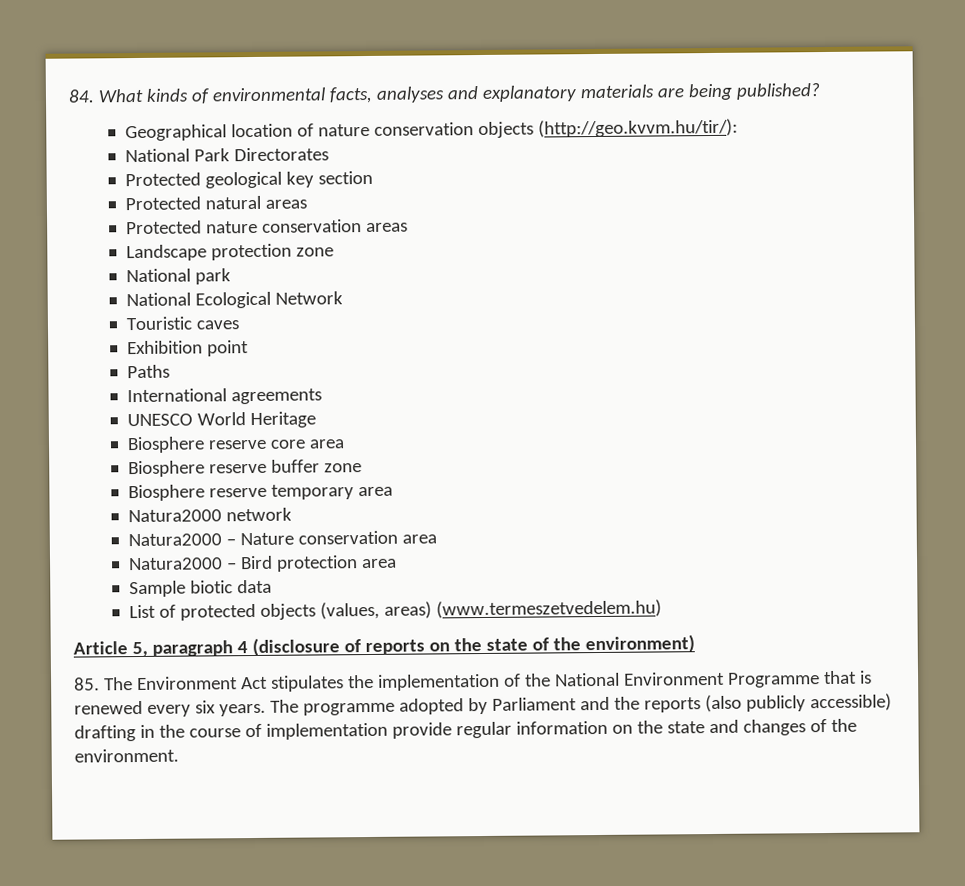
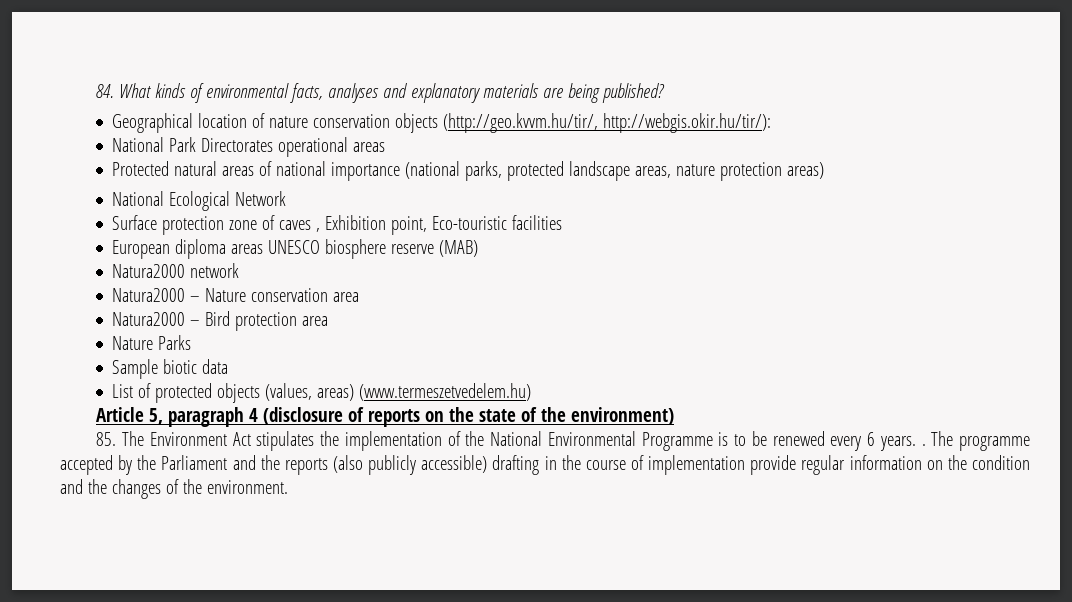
- Geographical location of nature conservation objects (http://geo.kvvm.hu/tir/):
+ Geographical location of nature conservation objects (http://geo.kvvm.hu/tir/, http://webgis.okir.hu/tir/):
- National Park Directorates
- Protected geological key section
+ National Park Directorates operational areas
- Protected natural areas
- Protected nature conservation areas
- Landscape protection zone
- National park
+ Protected natural areas of national importance (national parks, protected landscape areas, nature protection areas)
  National Ecological Network
- Touristic caves
- Exhibition point
- Paths
- International agreements
- UNESCO World Heritage
- Biosphere reserve core area
- Biosphere reserve buffer zone
- Biosphere reserve temporary area
+ Surface protection zone of caves , Exhibition point, Eco-touristic facilities
+ European diploma areas UNESCO biosphere reserve (MAB)
+ Nature Parks
- 85. The Environment Act stipulates the implementation of the National Environment Programme that is renewed every six years. The programme adopted by Parliament and the reports (also publicly accessible) drafting in the course of implementation provide regular information on the state and changes of the environment.
+ 85. The Environment Act stipulates the implementation of the National Environmental Programme is to be renewed every 6 years. . The programme accepted by the Parliament and the reports (also publicly accessible) drafting in the course of implementation provide regular information on the condition and the changes of the environment.

